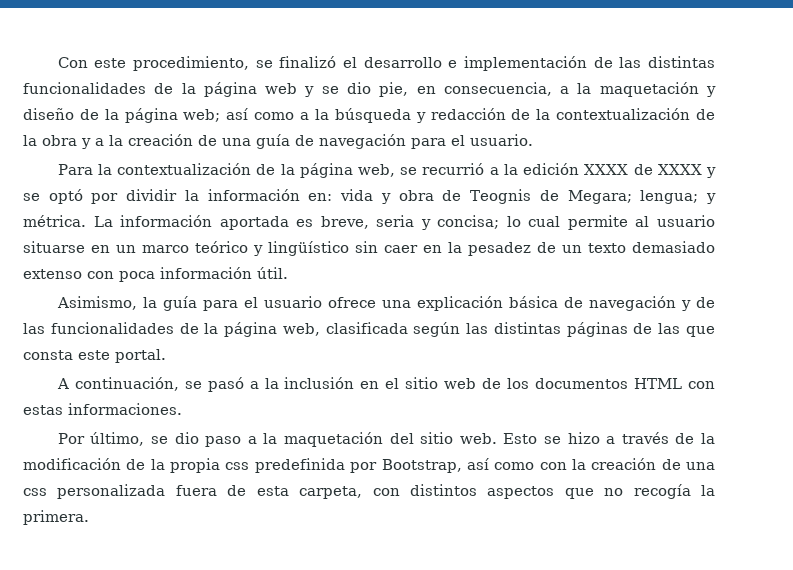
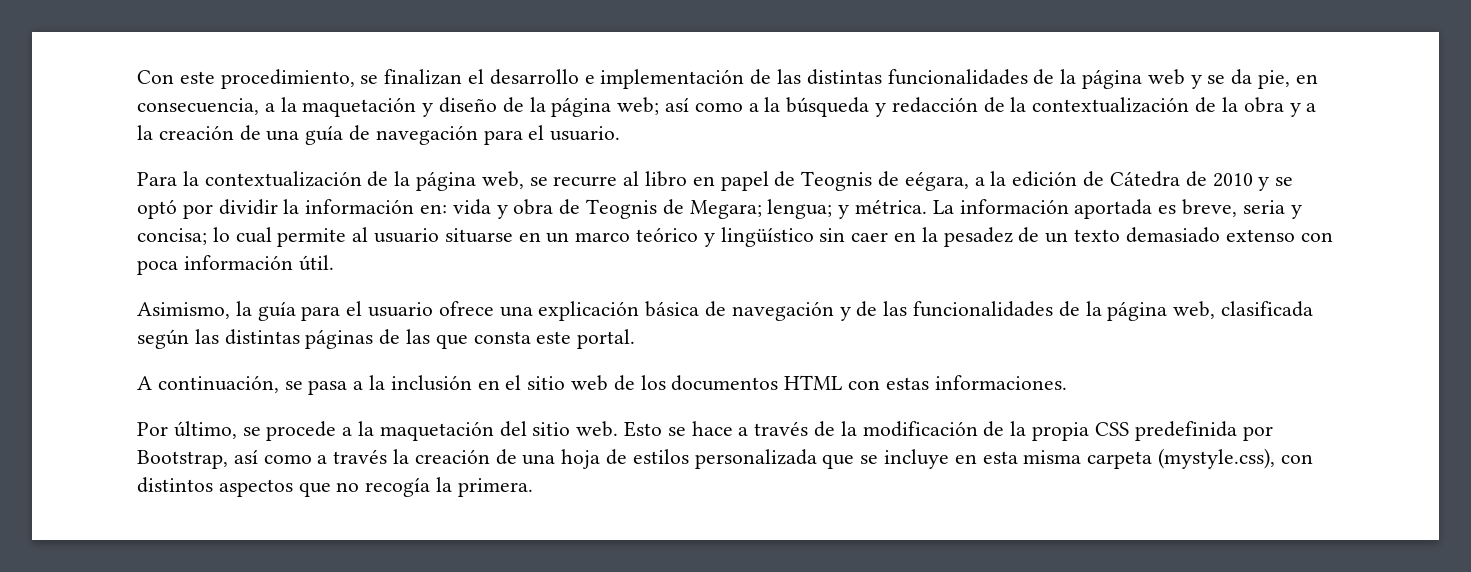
- Con este procedimiento, se finalizó el desarrollo e implementación de las distintas funcionalidades de la página web y se dio pie, en consecuencia, a la maquetación y diseño de la página web; así como a la búsqueda y redacción de la contextualización de la obra y a la creación de una guía de navegación para el usuario.
+ Con este procedimiento, se finalizan el desarrollo e implementación de las distintas funcionalidades de la página web y se da pie, en consecuencia, a la maquetación y diseño de la página web; así como a la búsqueda y redacción de la contextualización de la obra y a la creación de una guía de navegación para el usuario.
- Para la contextualización de la página web, se recurrió a la edición XXXX de XXXX y se optó por dividir la información en: vida y obra de Teognis de Megara; lengua; y métrica.
+ Para la contextualización de la página web, se recurre al libro en papel de Teognis de eégara, a la edición de Cátedra de 2010 y se optó por dividir la información en: vida y obra de Teognis de Megara; lengua; y métrica.
- A continuación, se pasó a la inclusión en el sitio web de los documentos HTML con estas informaciones.
+ A continuación, se pasa a la inclusión en el sitio web de los documentos HTML con estas informaciones.
- Por último, se dio paso a la maquetación del sitio web.
+ Por último, se procede a la maquetación del sitio web.
- Esto se hizo a través de la modificación de la propia css predefinida por Bootstrap, así como con la creación de una css personalizada fuera de esta carpeta, con distintos aspectos que no recogía la primera.
+ Esto se hace a través de la modificación de la propia CSS predefinida por Bootstrap, así como a través la creación de una hoja de estilos personalizada que se incluye en esta misma carpeta (mystyle.css), con distintos aspectos que no recogía la primera.

